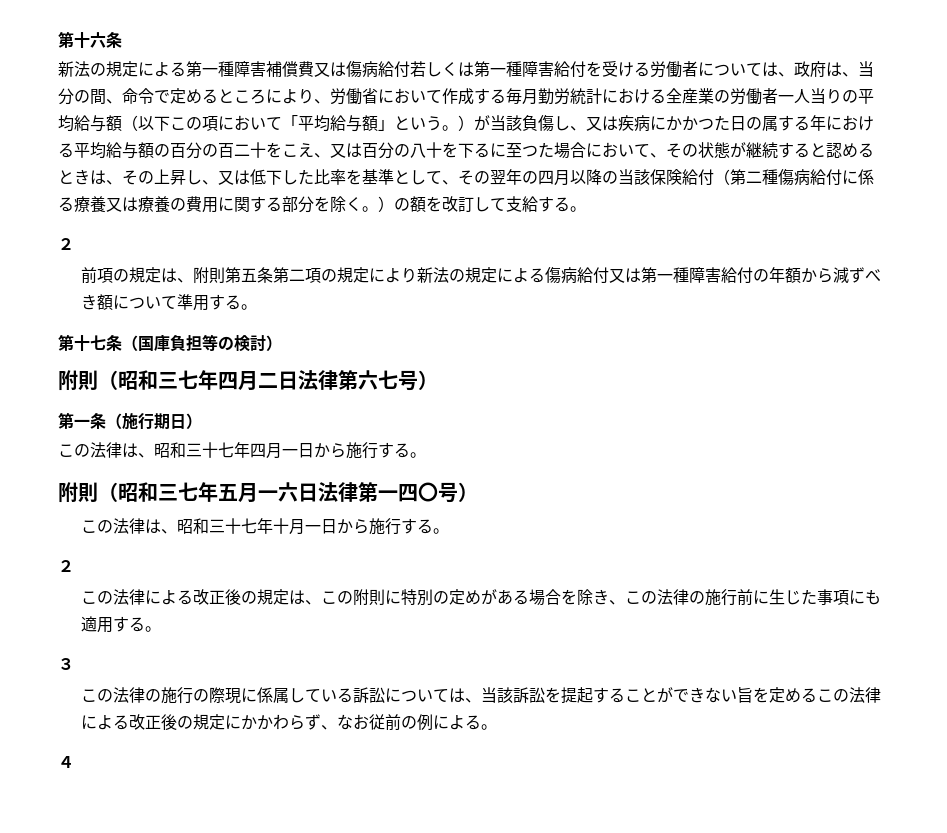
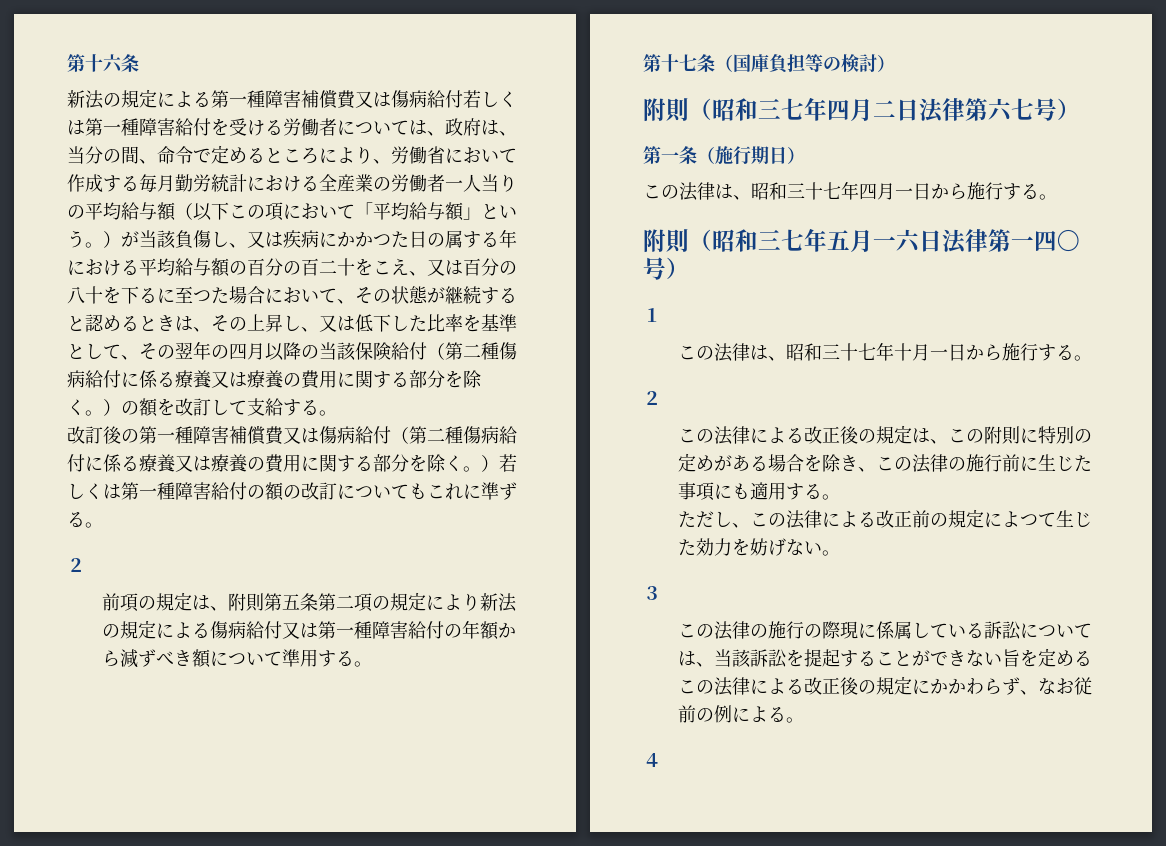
+ 改訂後の第一種障害補償費又は傷病給付（第二種傷病給付に係る療養又は療養の費用に関する部分を除く。）若しくは第一種障害給付の額の改訂についてもこれに準ずる。
+ １
+ ただし、この法律による改正前の規定によつて生じた効力を妨げない。

